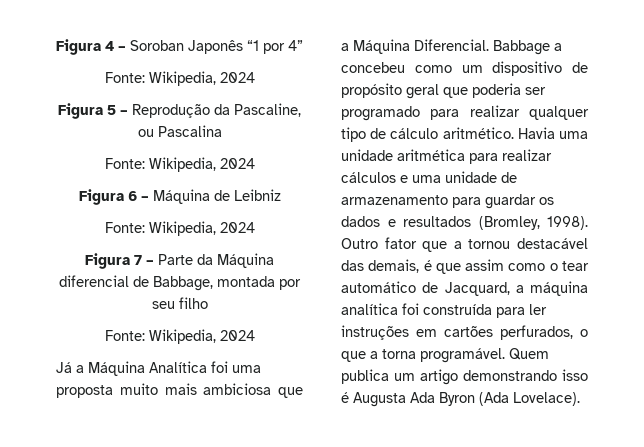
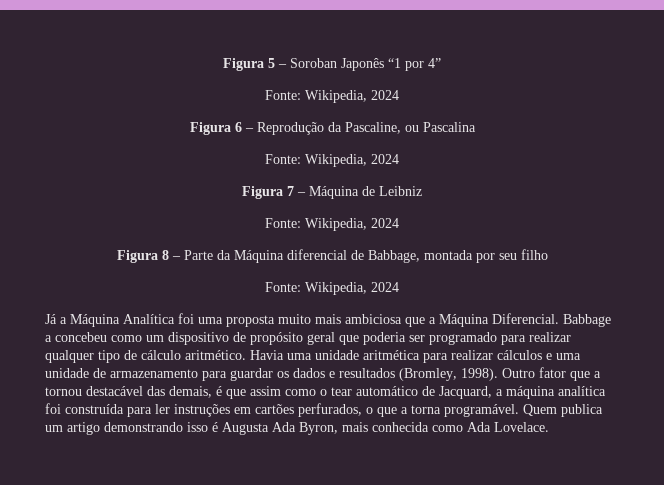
- Figura 4 – Soroban Japonês “1 por 4”
+ Figura 5 – Soroban Japonês “1 por 4”
- Figura 5 – Reprodução da Pascaline, ou Pascalina
+ Figura 6 – Reprodução da Pascaline, ou Pascalina
- Figura 6 – Máquina de Leibniz
+ Figura 7 – Máquina de Leibniz
- Figura 7 – Parte da Máquina diferencial de Babbage, montada por seu filho
+ Figura 8 – Parte da Máquina diferencial de Babbage, montada por seu filho
- Quem publica um artigo demonstrando isso é Augusta Ada Byron (Ada Lovelace).
+ Quem publica um artigo demonstrando isso é Augusta Ada Byron, mais conhecida como Ada Lovelace.

